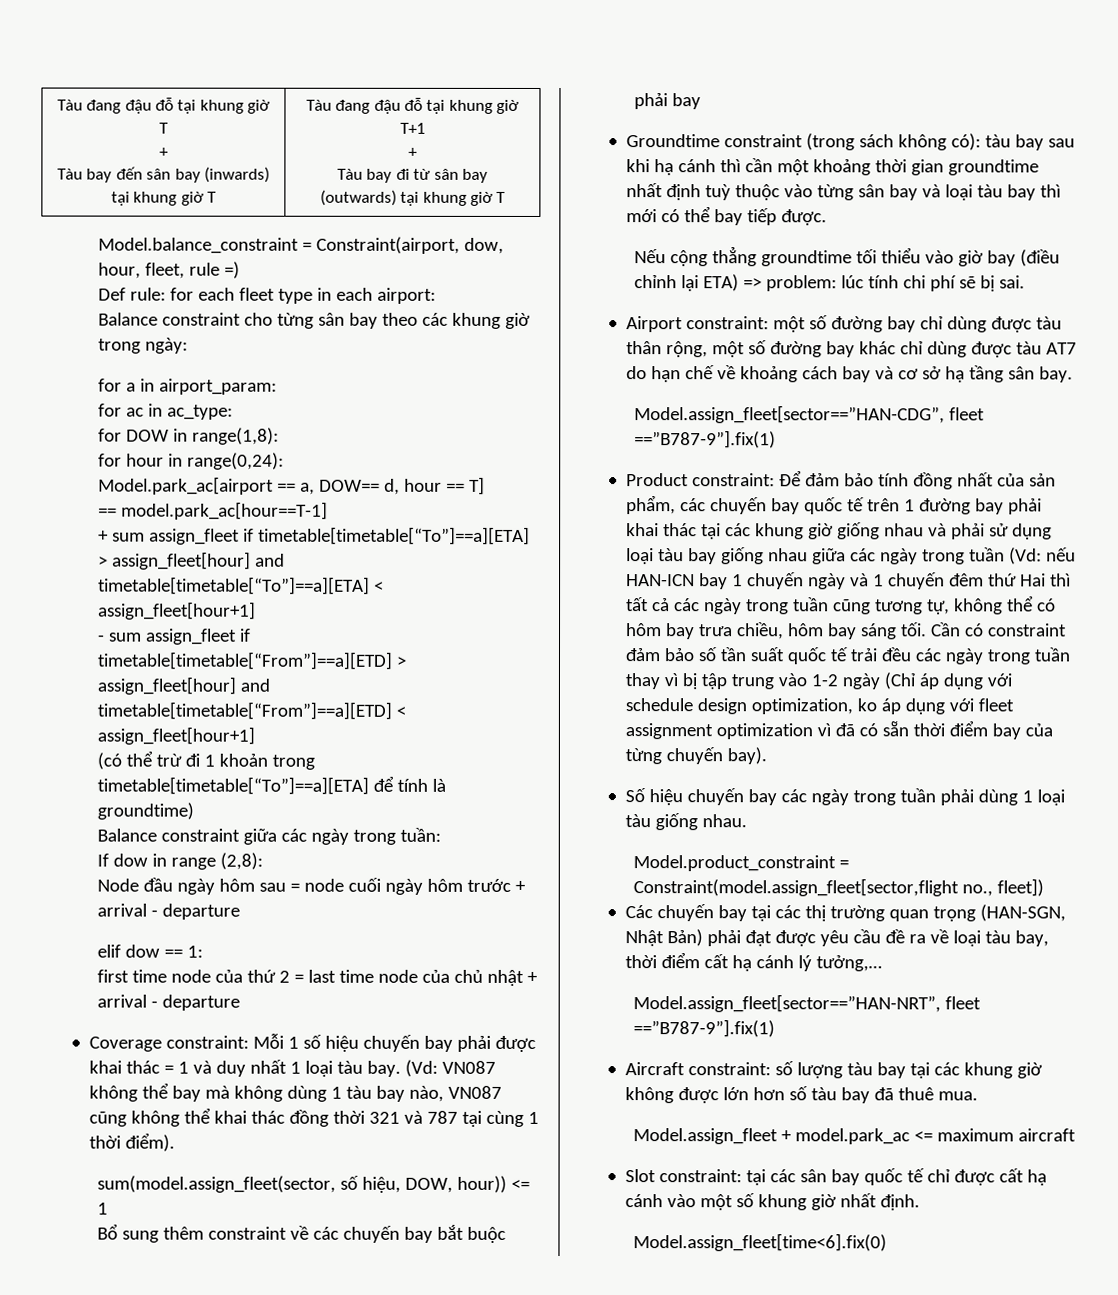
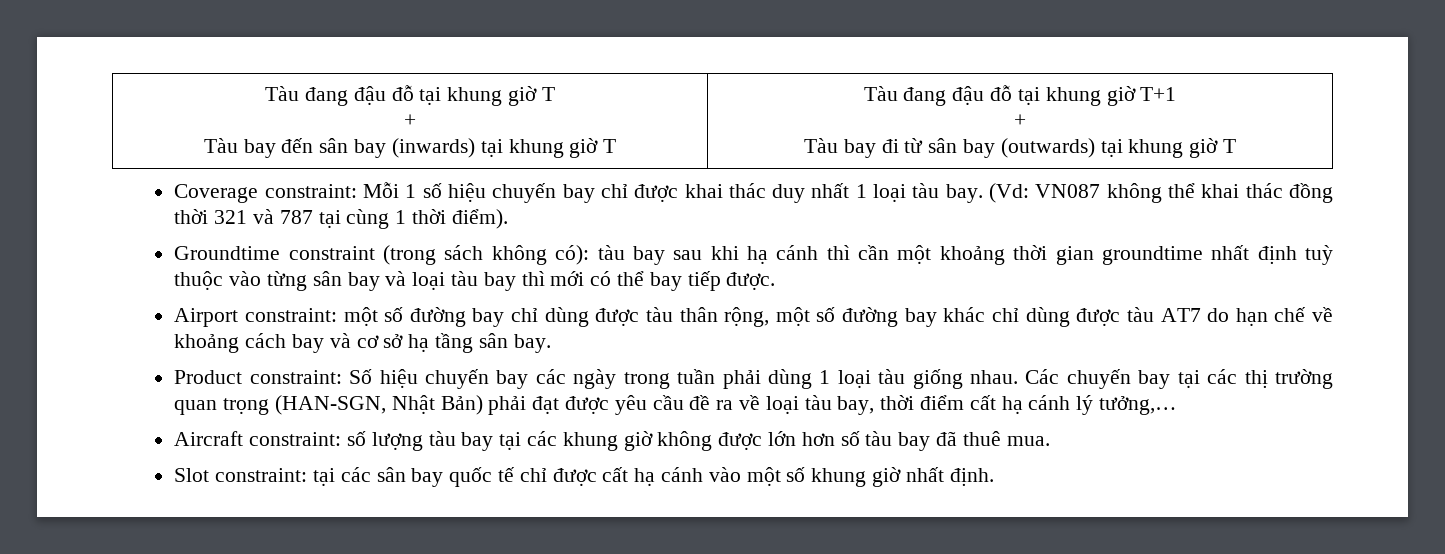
- Model.balance_constraint = Constraint(airport, dow, hour, fleet, rule =)
- Def rule: for each fleet type in each airport:
- Balance constraint cho từng sân bay theo các khung giờ trong ngày:
- for a in airport_param:
- for ac in ac_type:
- for DOW in range(1,8):
- for hour in range(0,24):
- Model.park_ac[airport == a, DOW== d, hour == T]
- == model.park_ac[hour==T-1]
- + sum assign_fleet if timetable[timetable[“To”]==a][ETA] > assign_fleet[hour] and timetable[timetable[“To”]==a][ETA] < assign_fleet[hour+1]
- - sum assign_fleet if timetable[timetable[“From”]==a][ETD] > assign_fleet[hour] and timetable[timetable[“From”]==a][ETD] < assign_fleet[hour+1]
- (có thể trừ đi 1 khoản trong timetable[timetable[“To”]==a][ETA] để tính là groundtime)
- Balance constraint giữa các ngày trong tuần:
- If dow in range (2,8):
- Node đầu ngày hôm sau = node cuối ngày hôm trước + arrival - departure
- elif dow == 1:
- first time node của thứ 2 = last time node của chủ nhật + arrival - departure
- Coverage constraint: Mỗi 1 số hiệu chuyến bay phải được khai thác = 1 và duy nhất 1 loại tàu bay.
+ Coverage constraint: Mỗi 1 số hiệu chuyến bay chỉ được khai thác duy nhất 1 loại tàu bay.
- (Vd: VN087 không thể bay mà không dùng 1 tàu bay nào, VN087 cũng không thể khai thác đồng thời 321 và 787 tại cùng 1 thời điểm).
+ (Vd: VN087 không thể khai thác đồng thời 321 và 787 tại cùng 1 thời điểm).
- sum(model.assign_fleet(sector, số hiệu, DOW, hour)) <= 1
- Bổ sung thêm constraint về các chuyến bay bắt buộc phải bay
- Nếu cộng thẳng groundtime tối thiểu vào giờ bay (điều chỉnh lại ETA) => problem: lúc tính chi phí sẽ bị sai.
- Model.assign_fleet[sector==”HAN-CDG”, fleet ==”B787-9”].fix(1)
- Product constraint: Để đảm bảo tính đồng nhất của sản phẩm, các chuyến bay quốc tế trên 1 đường bay phải khai thác tại các khung giờ giống nhau và phải sử dụng loại tàu bay giống nhau giữa các ngày trong tuần (Vd: nếu HAN-ICN bay 1 chuyến ngày và 1 chuyến đêm thứ Hai thì tất cả các ngày trong tuần cũng tương tự, không thể có hôm bay trưa chiều, hôm bay sáng tối. Cần có constraint đảm bảo số tần suất quốc tế trải đều các ngày trong tuần thay vì bị tập trung vào 1-2 ngày (Chỉ áp dụng với schedule design optimization, ko áp dụng với fleet assignment optimization vì đã có sẵn thời điểm bay của từng chuyến bay).
- Số hiệu chuyến bay các ngày trong tuần phải dùng 1 loại tàu giống nhau.
- Model.product_constraint = Constraint(model.assign_fleet[sector,flight no., fleet])
- Các chuyến bay tại các thị trường quan trọng (HAN-SGN, Nhật Bản) phải đạt được yêu cầu đề ra về loại tàu bay, thời điểm cất hạ cánh lý tưởng,…
+ Product constraint: Số hiệu chuyến bay các ngày trong tuần phải dùng 1 loại tàu giống nhau. Các chuyến bay tại các thị trường quan trọng (HAN-SGN, Nhật Bản) phải đạt được yêu cầu đề ra về loại tàu bay, thời điểm cất hạ cánh lý tưởng,…
- Model.assign_fleet[sector==”HAN-NRT”, fleet ==”B787-9”].fix(1)
- Model.assign_fleet + model.park_ac <= maximum aircraft
- Model.assign_fleet[time<6].fix(0)

